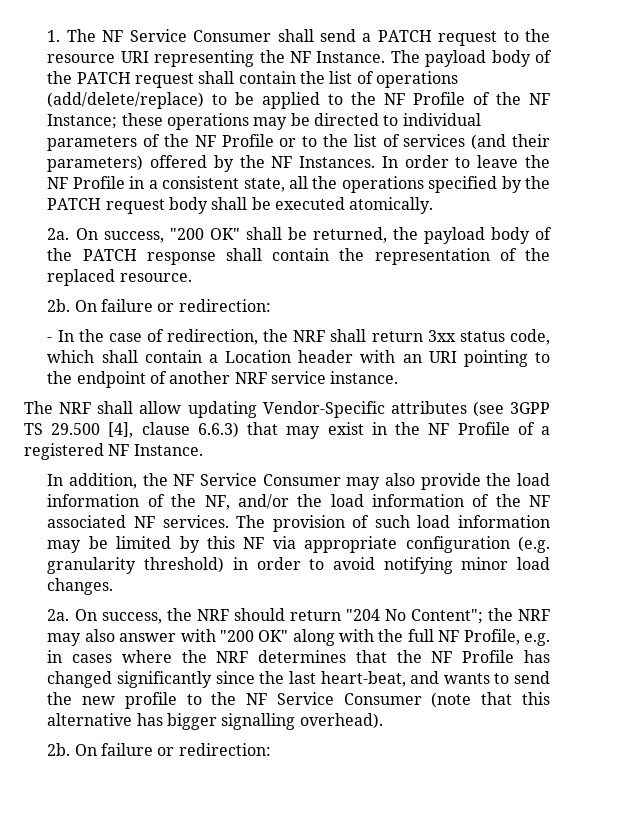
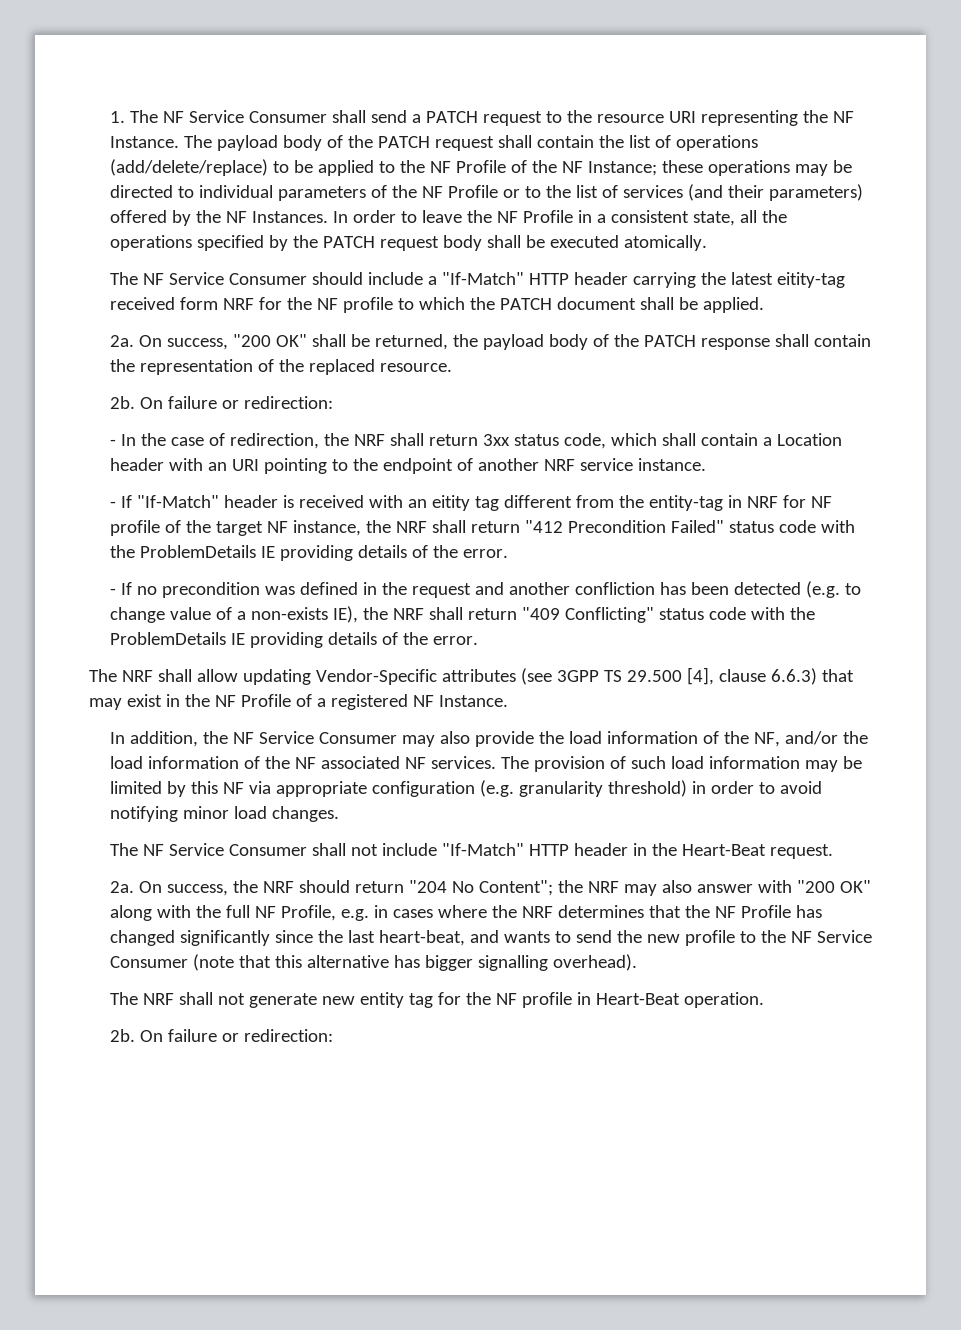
+ The NF Service Consumer should include a "If-Match" HTTP header carrying the latest eitity-tag received form NRF for the NF profile to which the PATCH document shall be applied.
+ - If "If-Match" header is received with an eitity tag different from the entity-tag in NRF for NF profile of the target NF instance, the NRF shall return "412 Precondition Failed" status code with the ProblemDetails IE providing details of the error.
+ - If no precondition was defined in the request and another confliction has been detected (e.g. to change value of a non-exists IE), the NRF shall return "409 Conflicting" status code with the ProblemDetails IE providing details of the error.
+ The NF Service Consumer shall not include "If-Match" HTTP header in the Heart-Beat request.
+ The NRF shall not generate new entity tag for the NF profile in Heart-Beat operation.

